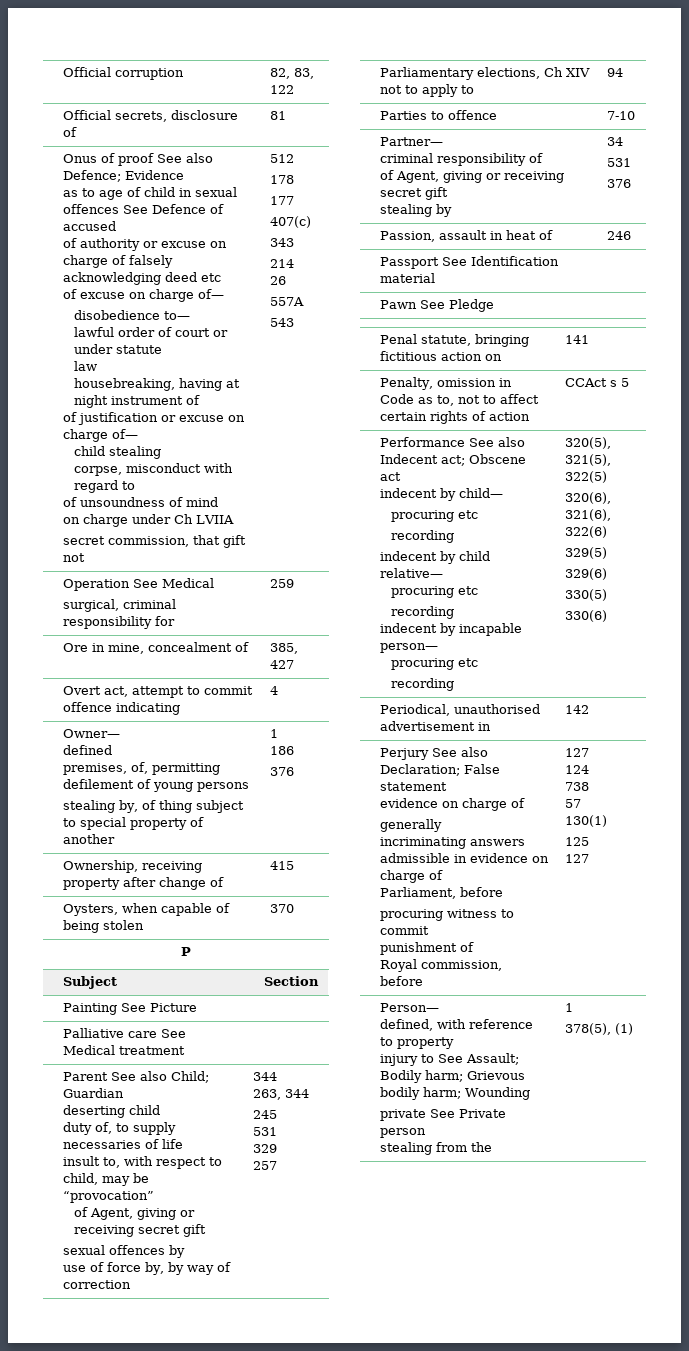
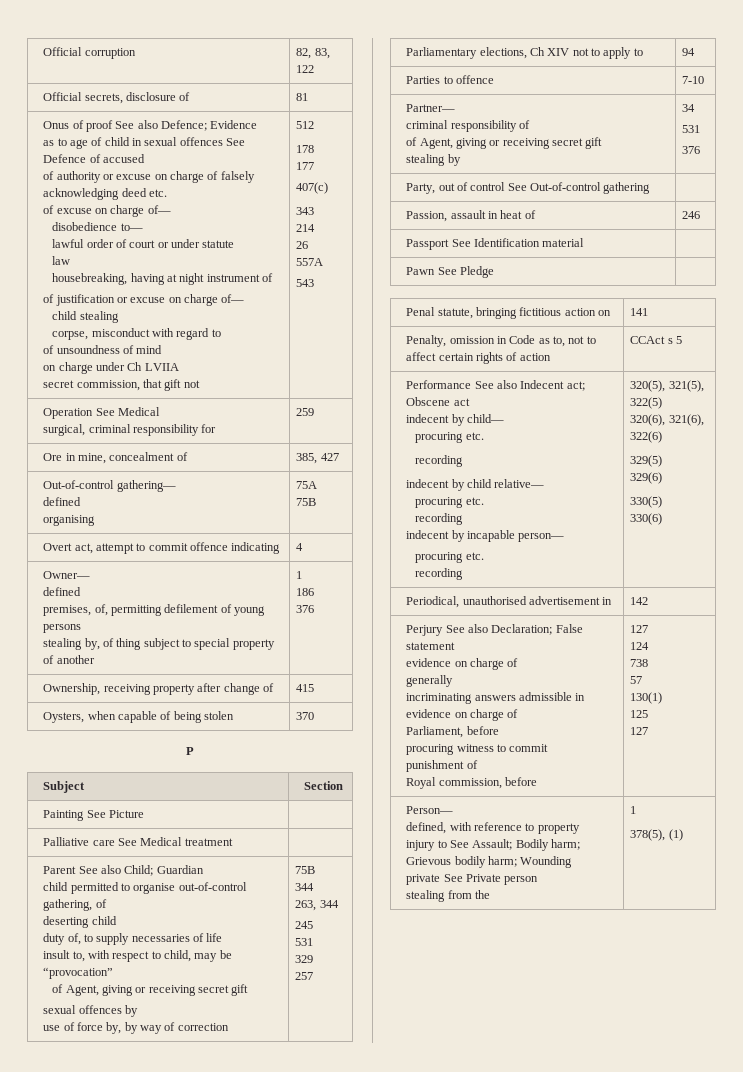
- of authority or excuse on charge of falsely acknowledging deed etc
+ of authority or excuse on charge of falsely acknowledging deed etc.
+ Out-of-control gathering—
+ defined
+ organising | 75A
+ 75B
+ child permitted to organise out-of-control gathering, of
- use of force by, by way of correction
+ use of force by, by way of correction | 75B
+ Party, out of control See Out-of-control gathering |
  Performance See also Indecent act; Obscene act
  indecent by child—
- procuring etc
+ procuring etc.
  recording
  indecent by child relative—
- procuring etc
+ procuring etc.
  recording
  indecent by incapable person—
- procuring etc
+ procuring etc.

